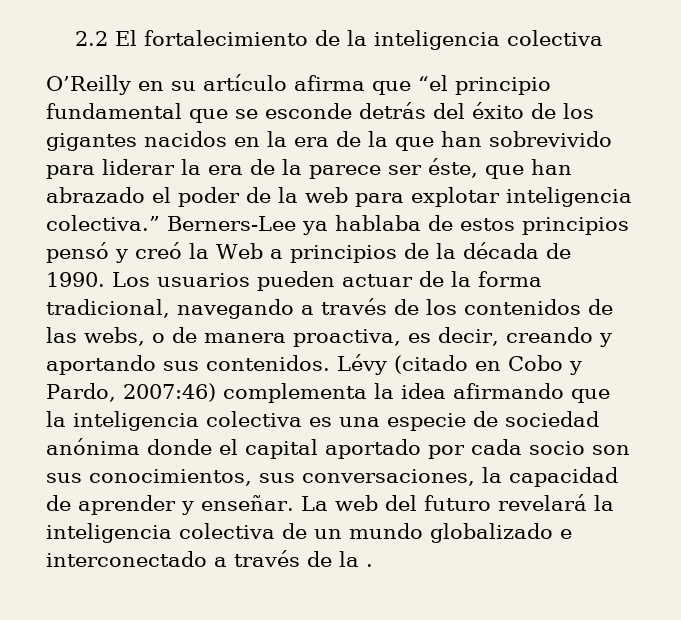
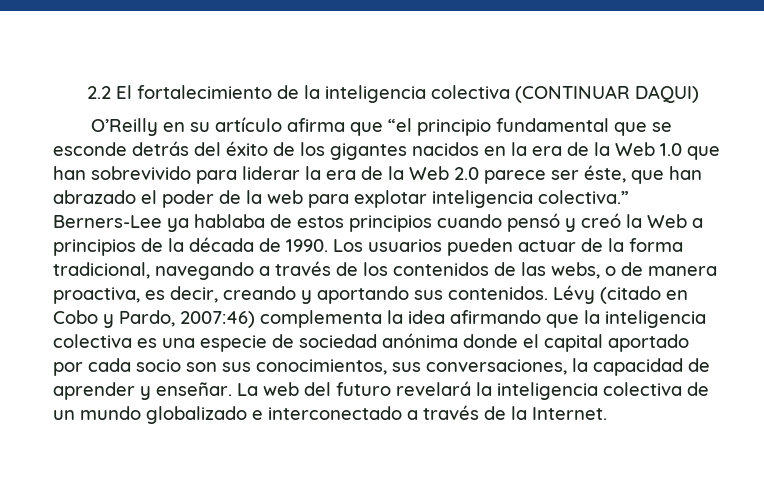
- 2.2 El fortalecimiento de la inteligencia colectiva
+ 2.2 El fortalecimiento de la inteligencia colectiva (CONTINUAR DAQUI)
- O’Reilly en su artículo afirma que “el principio fundamental que se esconde detrás del éxito de los gigantes nacidos en la era de la que han sobrevivido para liderar la era de la parece ser éste, que han abrazado el poder de la web para explotar inteligencia colectiva.”
+ O’Reilly en su artículo afirma que “el principio fundamental que se esconde detrás del éxito de los gigantes nacidos en la era de la Web 1.0 que han sobrevivido para liderar la era de la Web 2.0 parece ser éste, que han abrazado el poder de la web para explotar inteligencia colectiva.”
- Berners-Lee ya hablaba de estos principios pensó y creó la Web a principios de la década de 1990.
+ Berners-Lee ya hablaba de estos principios cuando pensó y creó la Web a principios de la década de 1990.
- La web del futuro revelará la inteligencia colectiva de un mundo globalizado e interconectado a través de la .
+ La web del futuro revelará la inteligencia colectiva de un mundo globalizado e interconectado a través de la Internet.

